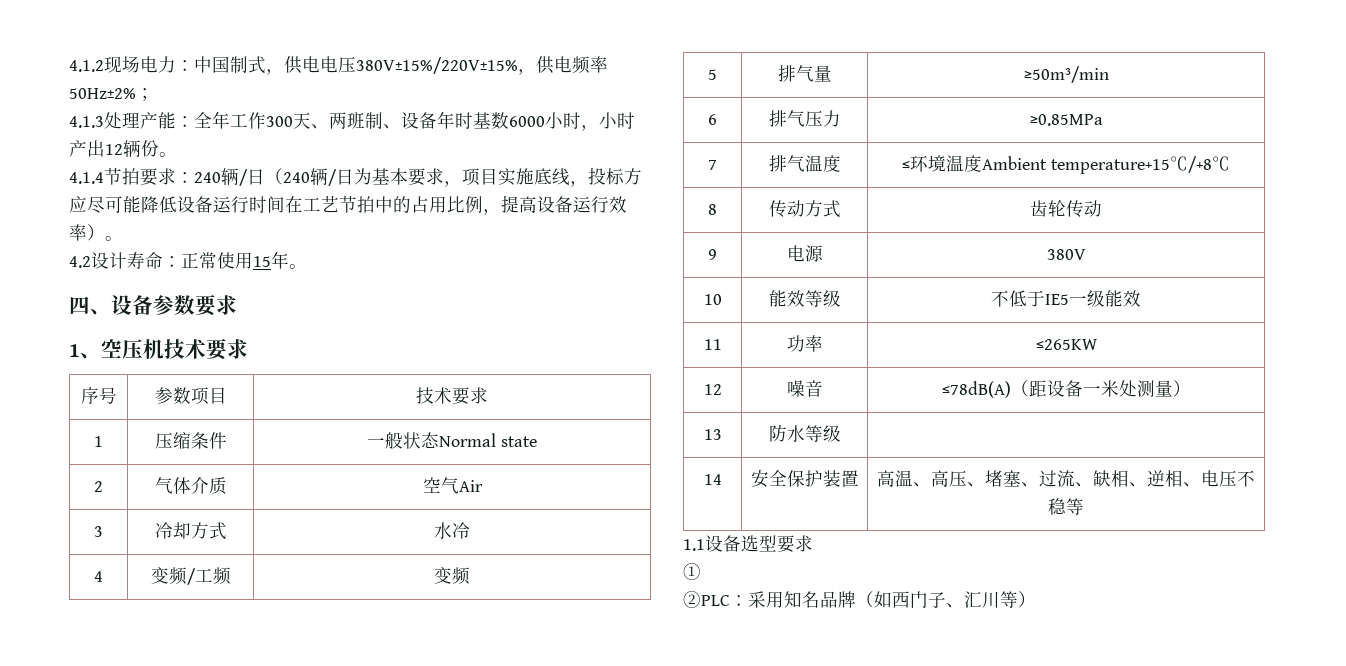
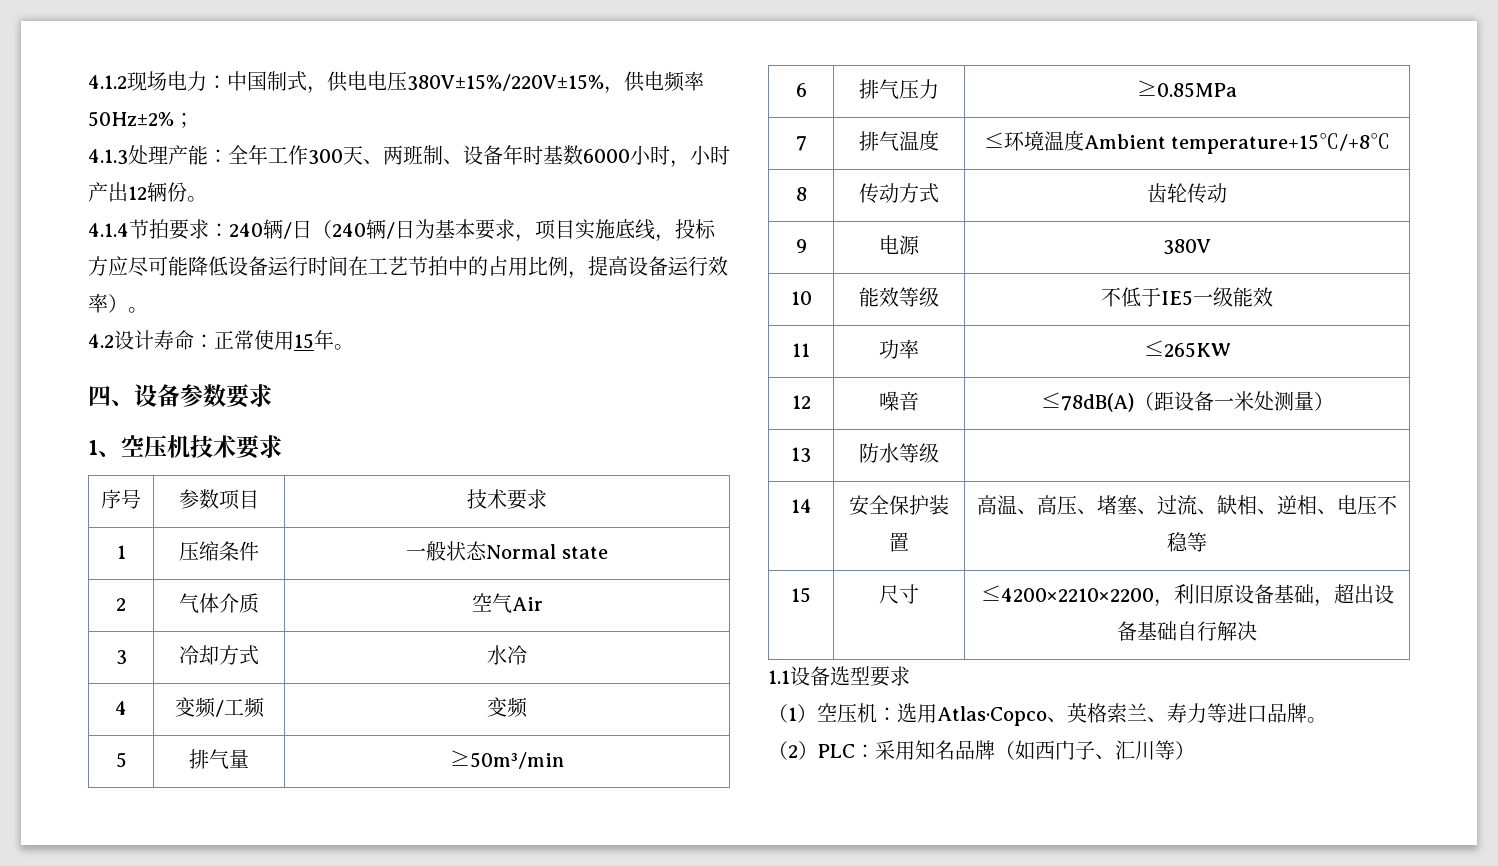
+ 15 | 尺寸 | ≤4200×2210×2200，利旧原设备基础，超出设备基础自行解决
  1.1设备选型要求
- ①
- ②PLC：采用知名品牌（如西门子、汇川等）
+ （1）空压机：选用Atlas·Copco、英格索兰、寿力等进口品牌。
+ （2）PLC：采用知名品牌（如西门子、汇川等）

